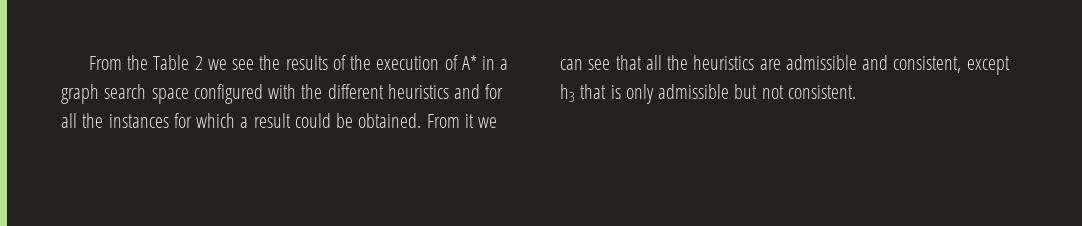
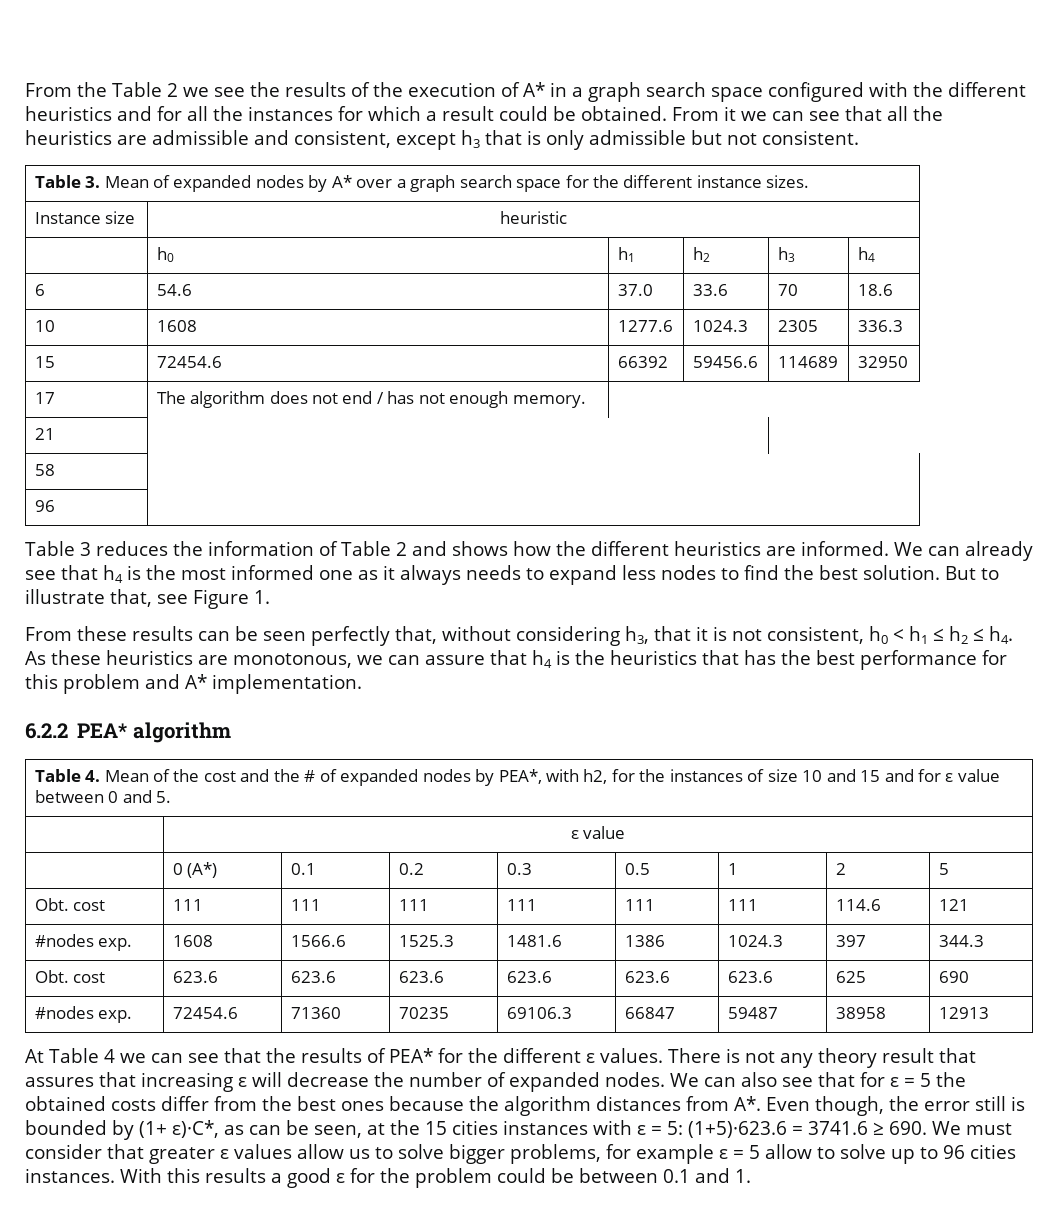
+ Table 3. Mean of expanded nodes by A* over a graph search space for the different instance sizes.
+ Instance size | heuristic
+ | h0 | h1 | h2 | h3 | h4
+ 6 | 54.6 | 37.0 | 33.6 | 70 | 18.6
+ 10 | 1608 | 1277.6 | 1024.3 | 2305 | 336.3
+ 15 | 72454.6 | 66392 | 59456.6 | 114689 | 32950
+ 17 | The algorithm does not end / has not enough memory.
+ 21 |
+ 58 |
+ 96 |
+ Table 3 reduces the information of Table 2 and shows how the different heuristics are informed. We can already see that h4 is the most informed one as it always needs to expand less nodes to find the best solution. But to illustrate that, see Figure 1.
+ From these results can be seen perfectly that, without considering h3, that it is not consistent, h0 < h1 ≤ h2 ≤ h4. As these heuristics are monotonous, we can assure that h4 is the heuristics that has the best performance for this problem and A* implementation.
+ 6.2.2 PEA* algorithm
+ Table 4. Mean of the cost and the # of expanded nodes by PEA*, with h2, for the instances of size 10 and 15 and for ε value between 0 and 5.
+ | ε value
+ | 0 (A*) | 0.1 | 0.2 | 0.3 | 0.5 | 1 | 2 | 5
+ Obt. cost | 111 | 111 | 111 | 111 | 111 | 111 | 114.6 | 121
+ #nodes exp. | 1608 | 1566.6 | 1525.3 | 1481.6 | 1386 | 1024.3 | 397 | 344.3
+ Obt. cost | 623.6 | 623.6 | 623.6 | 623.6 | 623.6 | 623.6 | 625 | 690
+ #nodes exp. | 72454.6 | 71360 | 70235 | 69106.3 | 66847 | 59487 | 38958 | 12913
+ At Table 4 we can see that the results of PEA* for the different ε values. There is not any theory result that assures that increasing ε will decrease the number of expanded nodes. We can also see that for ε = 5 the obtained costs differ from the best ones because the algorithm distances from A*. Even though, the error still is bounded by (1+ ε)·C*, as can be seen, at the 15 cities instances with ε = 5: (1+5)·623.6 = 3741.6 ≥ 690. We must consider that greater ε values allow us to solve bigger problems, for example ε = 5 allow to solve up to 96 cities instances. With this results a good ε for the problem could be between 0.1 and 1.

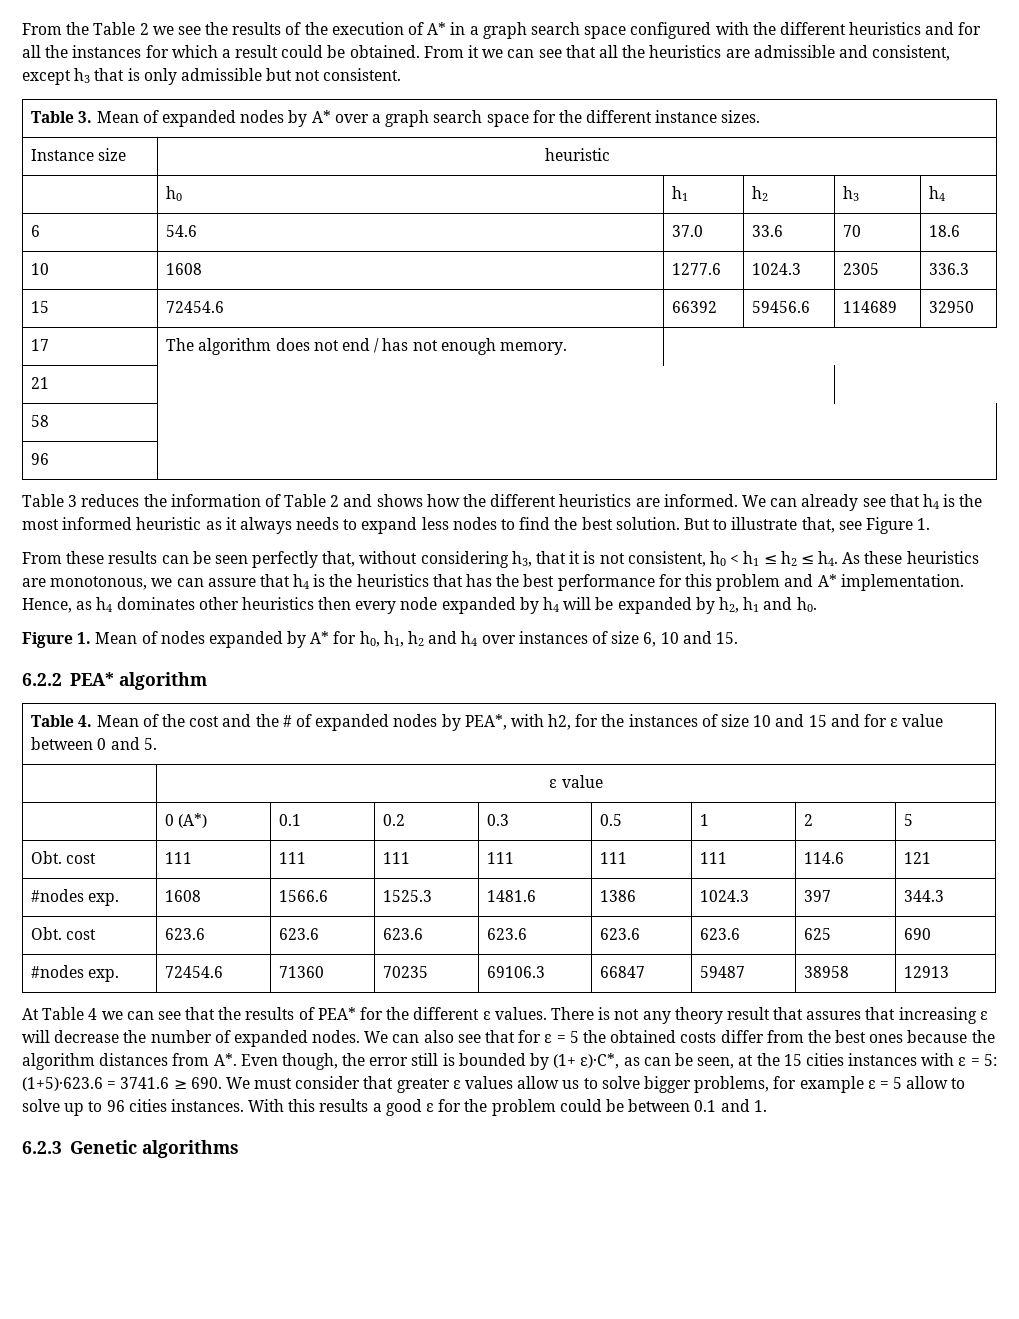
- We can already see that h4 is the most informed one as it always needs to expand less nodes to find the best solution.
+ We can already see that h4 is the most informed heuristic as it always needs to expand less nodes to find the best solution.
+ Hence, as h4 dominates other heuristics then every node expanded by h4 will be expanded by h2, h1 and h0.
+ Figure 1. Mean of nodes expanded by A* for h0, h1, h2 and h4 over instances of size 6, 10 and 15.
+ 6.2.3 Genetic algorithms

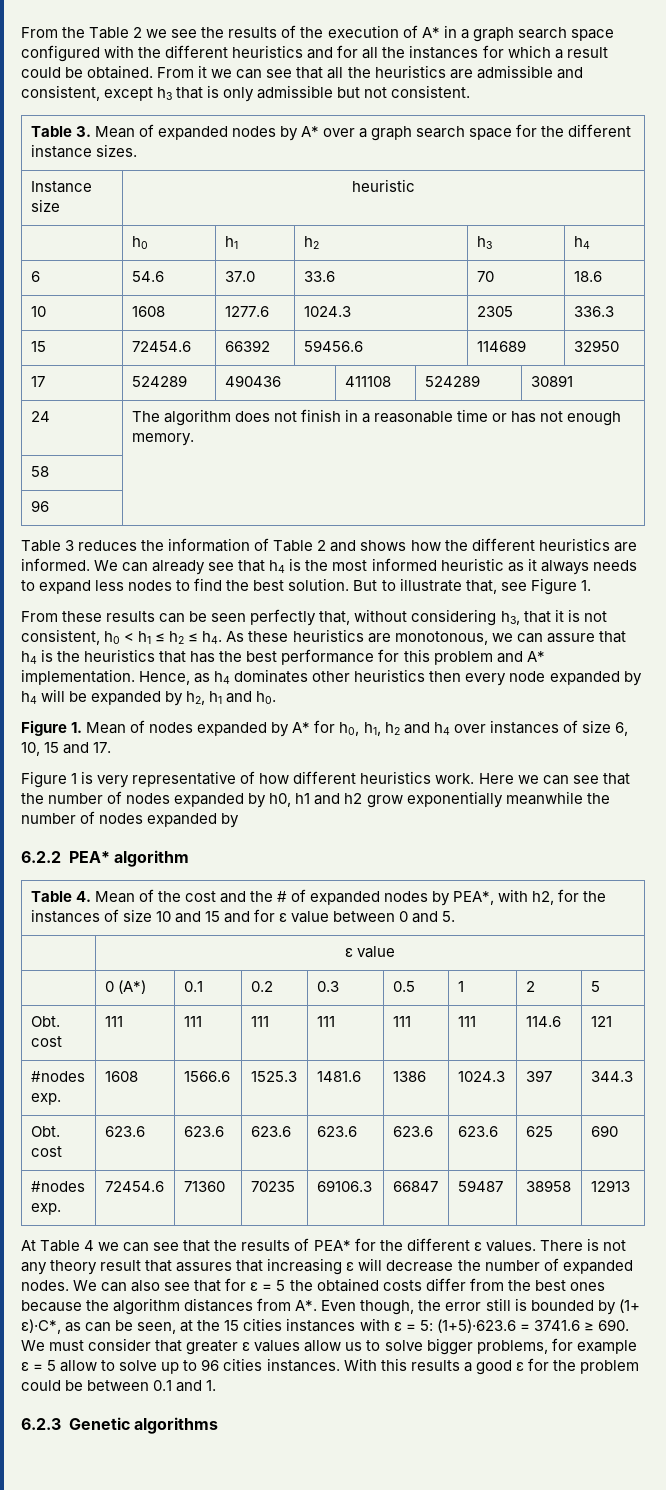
- 17 | The algorithm does not end / has not enough memory.
+ 17 | 524289 | 490436 | 411108 | 524289 | 30891
+ 24 | The algorithm does not finish in a reasonable time or has not enough memory.
- 21 |
- Figure 1. Mean of nodes expanded by A* for h0, h1, h2 and h4 over instances of size 6, 10 and 15.
+ Figure 1. Mean of nodes expanded by A* for h0, h1, h2 and h4 over instances of size 6, 10, 15 and 17.
+ Figure 1 is very representative of how different heuristics work. Here we can see that the number of nodes expanded by h0, h1 and h2 grow exponentially meanwhile the number of nodes expanded by

